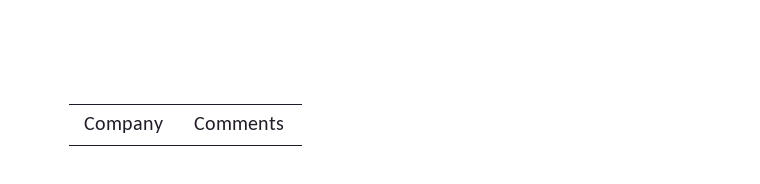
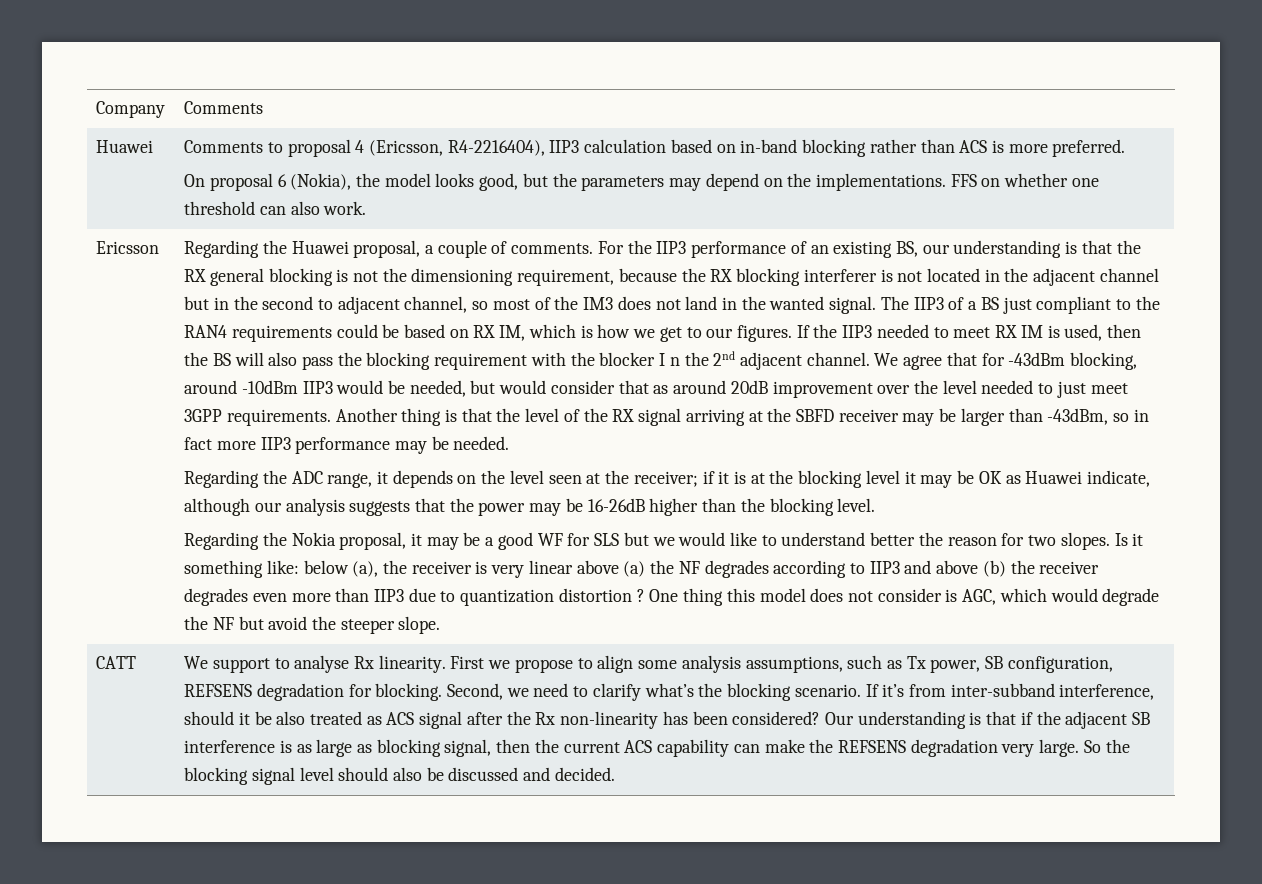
+ Huawei | Comments to proposal 4 (Ericsson, R4-2216404), IIP3 calculation based on in-band blocking rather than ACS is more preferred.
+ On proposal 6 (Nokia), the model looks good, but the parameters may depend on the implementations. FFS on whether one threshold can also work.
+ Ericsson | Regarding the Huawei proposal, a couple of comments. For the IIP3 performance of an existing BS, our understanding is that the RX general blocking is not the dimensioning requirement, because the RX blocking interferer is not located in the adjacent channel but in the second to adjacent channel, so most of the IM3 does not land in the wanted signal. The IIP3 of a BS just compliant to the RAN4 requirements could be based on RX IM, which is how we get to our figures. If the IIP3 needed to meet RX IM is used, then the BS will also pass the blocking requirement with the blocker I n the 2nd adjacent channel. We agree that for -43dBm blocking, around -10dBm IIP3 would be needed, but would consider that as around 20dB improvement over the level needed to just meet 3GPP requirements. Another thing is that the level of the RX signal arriving at the SBFD receiver may be larger than -43dBm, so in fact more IIP3 performance may be needed.
+ Regarding the ADC range, it depends on the level seen at the receiver; if it is at the blocking level it may be OK as Huawei indicate, although our analysis suggests that the power may be 16-26dB higher than the blocking level.
+ Regarding the Nokia proposal, it may be a good WF for SLS but we would like to understand better the reason for two slopes. Is it something like: below (a), the receiver is very linear above (a) the NF degrades according to IIP3 and above (b) the receiver degrades even more than IIP3 due to quantization distortion ? One thing this model does not consider is AGC, which would degrade the NF but avoid the steeper slope.
+ CATT | We support to analyse Rx linearity. First we propose to align some analysis assumptions, such as Tx power, SB configuration, REFSENS degradation for blocking. Second, we need to clarify what’s the blocking scenario. If it’s from inter-subband interference, should it be also treated as ACS signal after the Rx non-linearity has been considered? Our understanding is that if the adjacent SB interference is as large as blocking signal, then the current ACS capability can make the REFSENS degradation very large. So the blocking signal level should also be discussed and decided.

